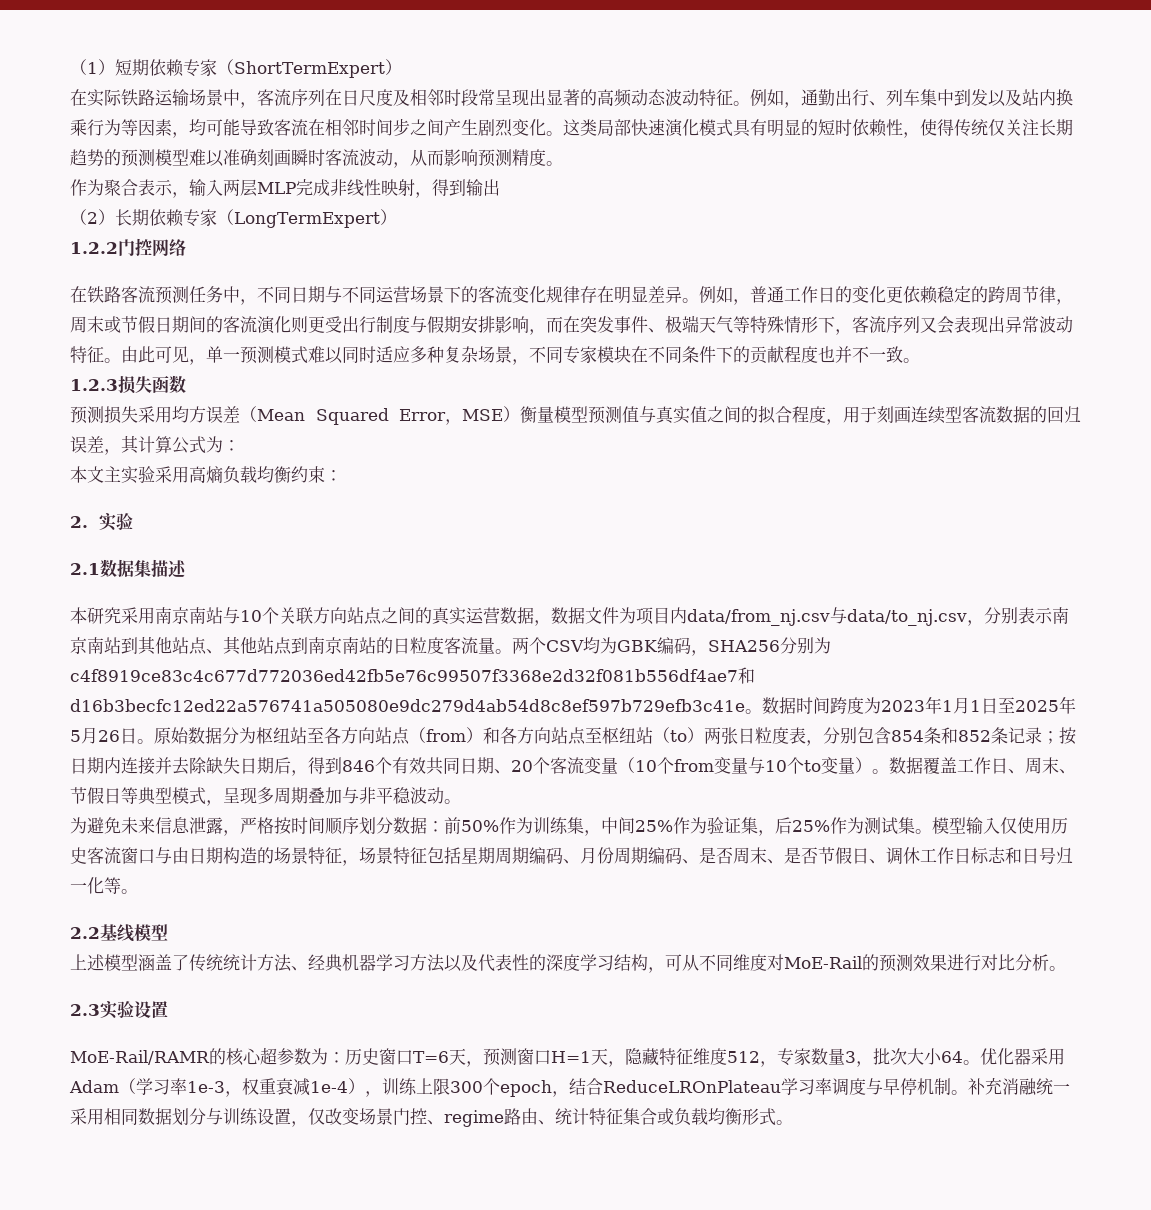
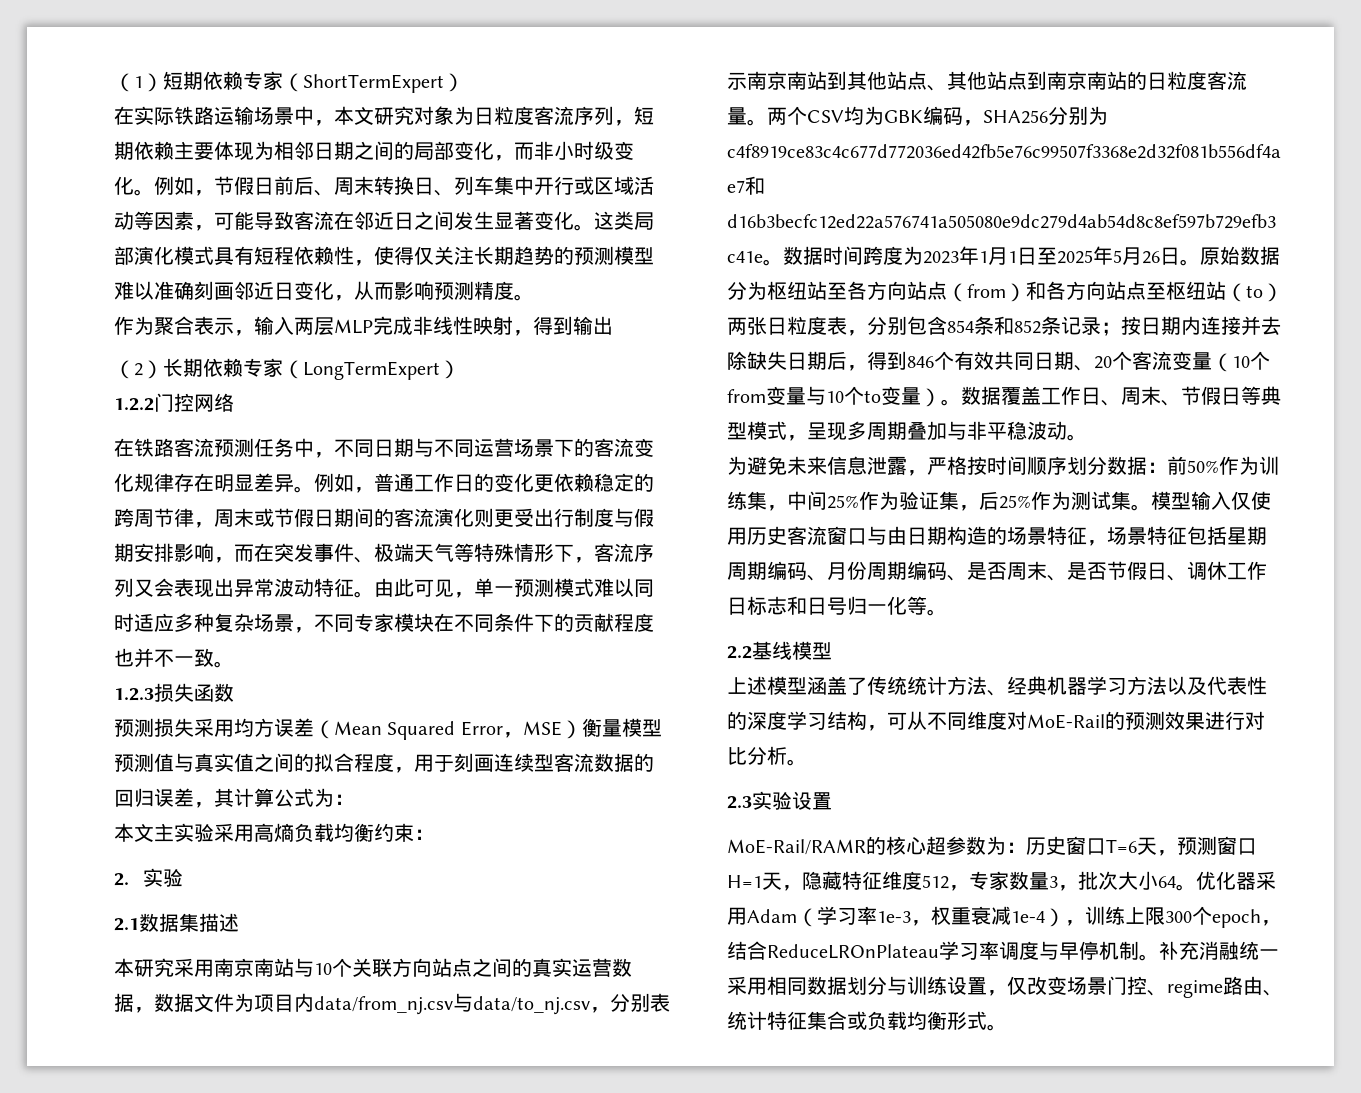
- 在实际铁路运输场景中，客流序列在日尺度及相邻时段常呈现出显著的高频动态波动特征。例如，通勤出行、列车集中到发以及站内换乘行为等因素，均可能导致客流在相邻时间步之间产生剧烈变化。
+ 在实际铁路运输场景中，本文研究对象为日粒度客流序列，短期依赖主要体现为相邻日期之间的局部变化，而非小时级变化。例如，节假日前后、周末转换日、列车集中开行或区域活动等因素，可能导致客流在邻近日之间发生显著变化。
- 这类局部快速演化模式具有明显的短时依赖性，使得传统仅关注长期趋势的预测模型难以准确刻画瞬时客流波动，从而影响预测精度。
+ 这类局部演化模式具有短程依赖性，使得仅关注长期趋势的预测模型难以准确刻画邻近日变化，从而影响预测精度。

